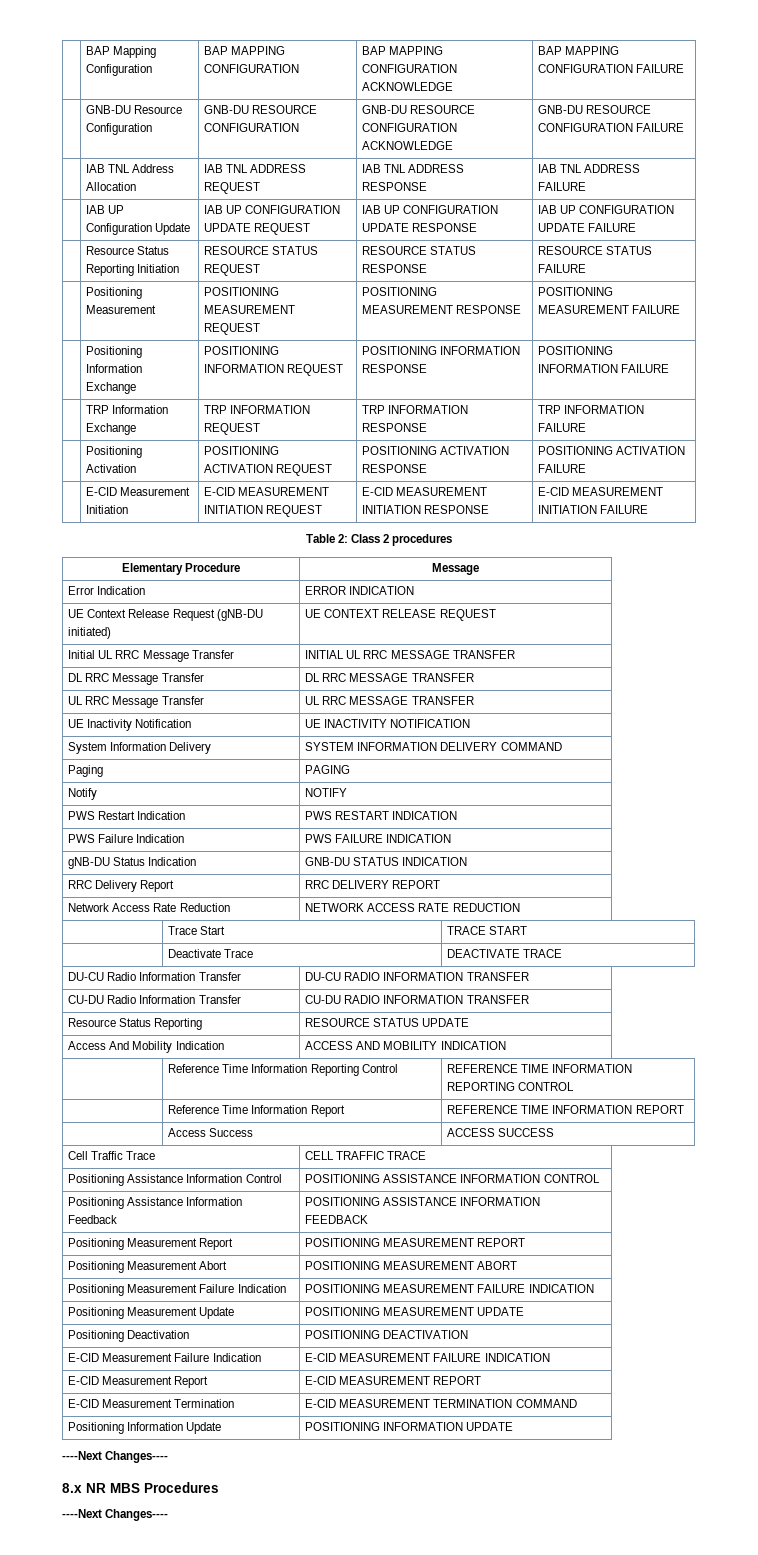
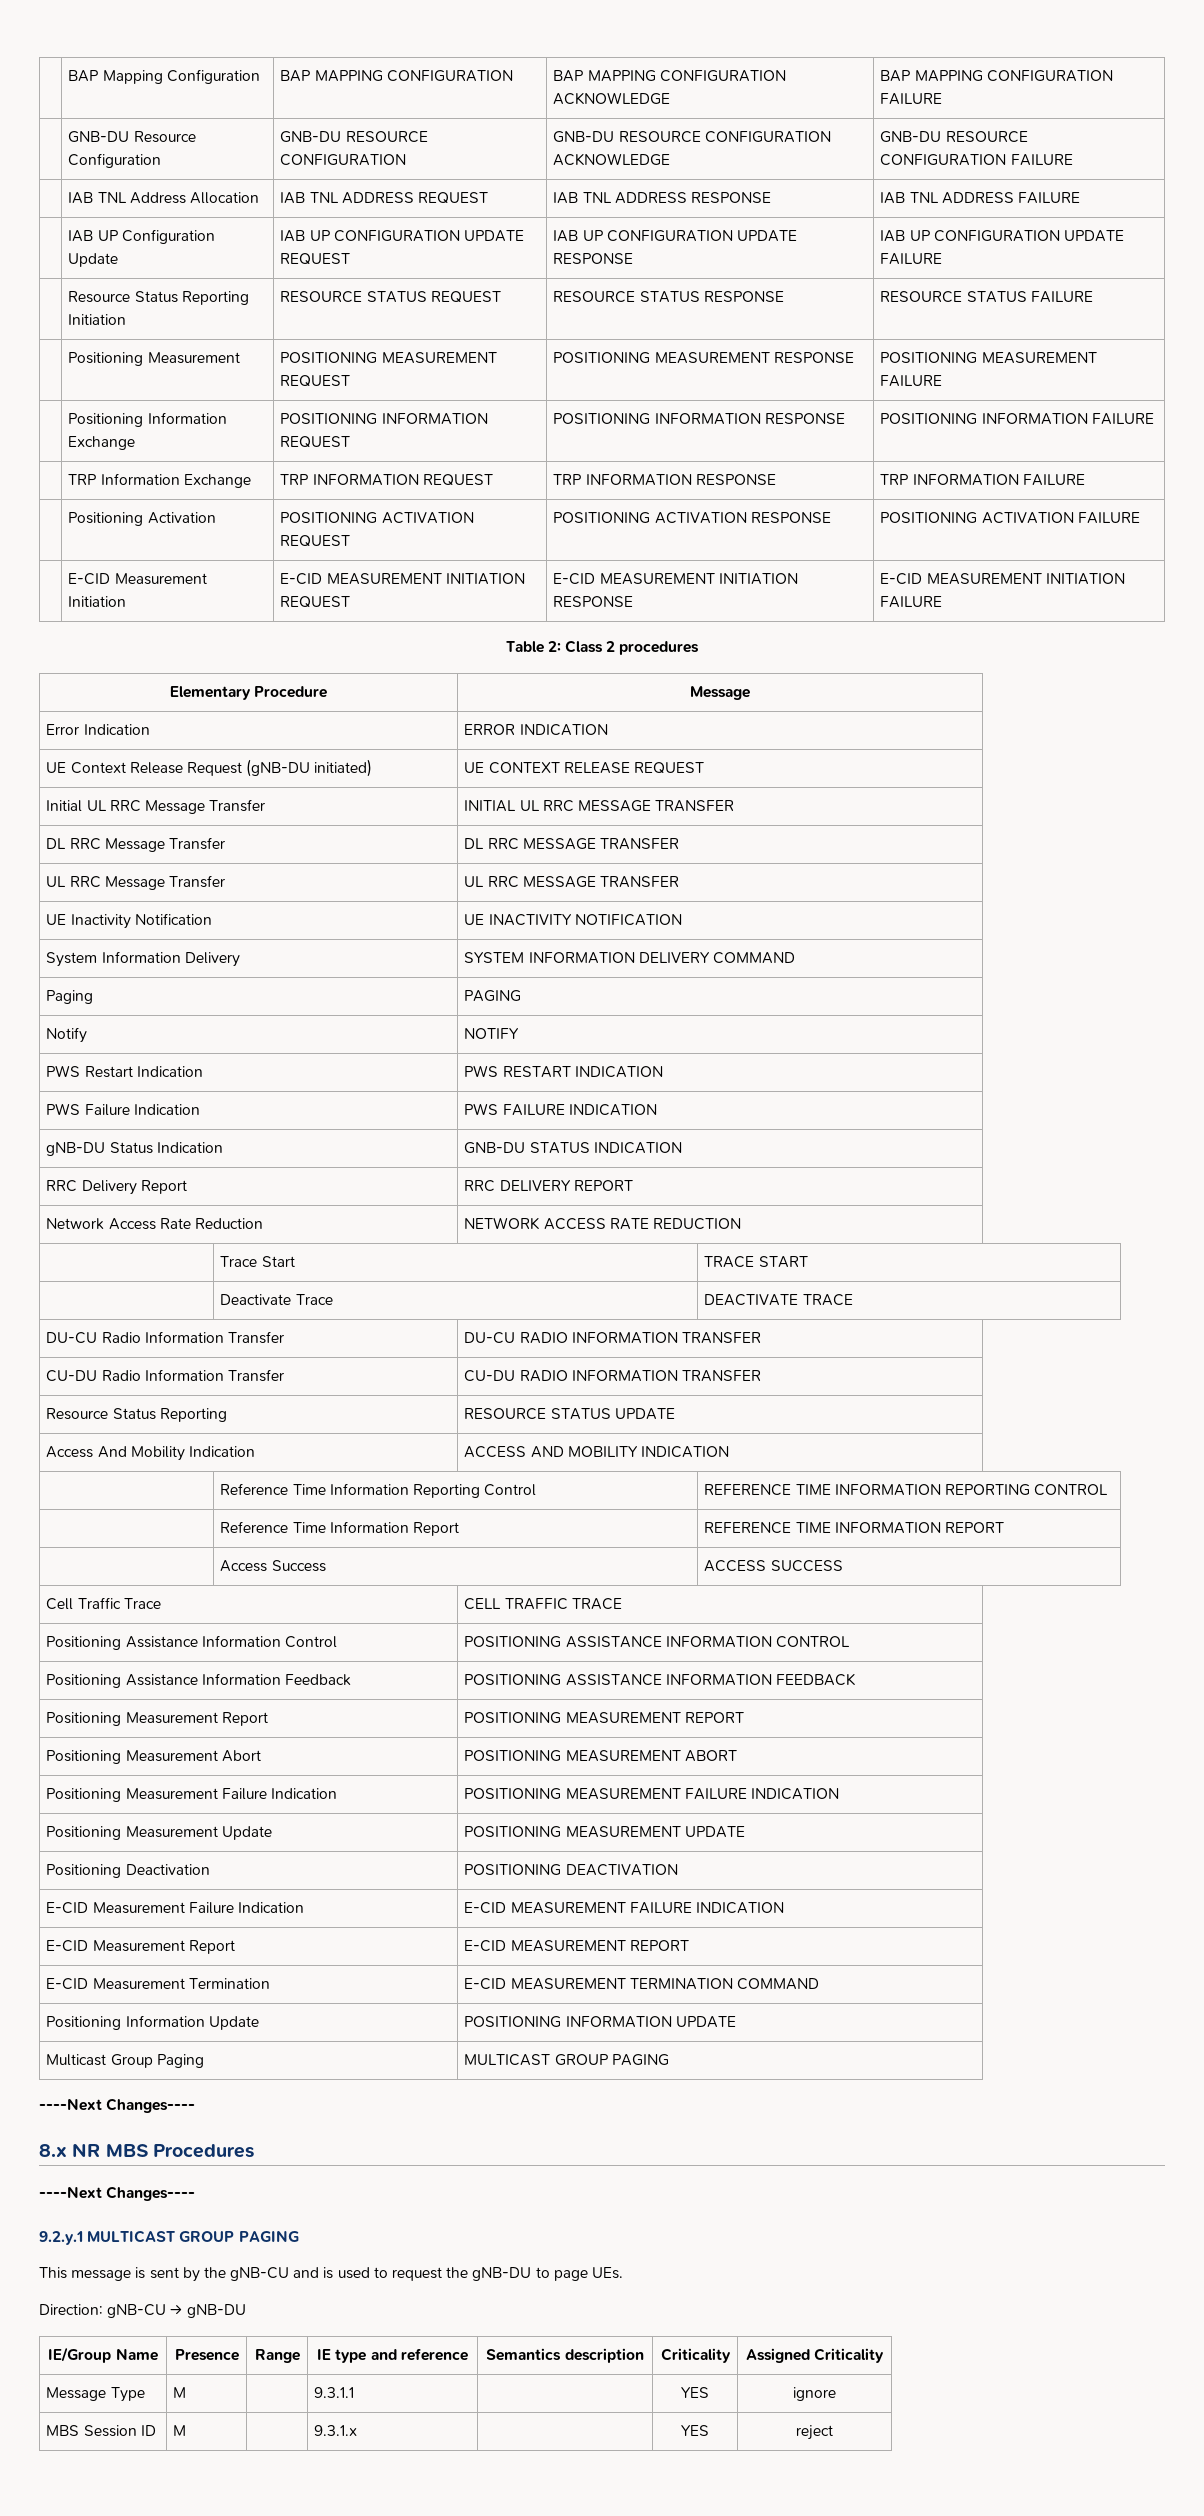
+ Multicast Group Paging | MULTICAST GROUP PAGING
+ 9.2.y.1 MULTICAST GROUP PAGING
+ This message is sent by the gNB-CU and is used to request the gNB-DU to page UEs.
+ Direction: gNB-CU → gNB-DU
+ IE/Group Name | Presence | Range | IE type and reference | Semantics description | Criticality | Assigned Criticality
+ Message Type | M | | 9.3.1.1 | | YES | ignore
+ MBS Session ID | M | | 9.3.1.x | | YES | reject

